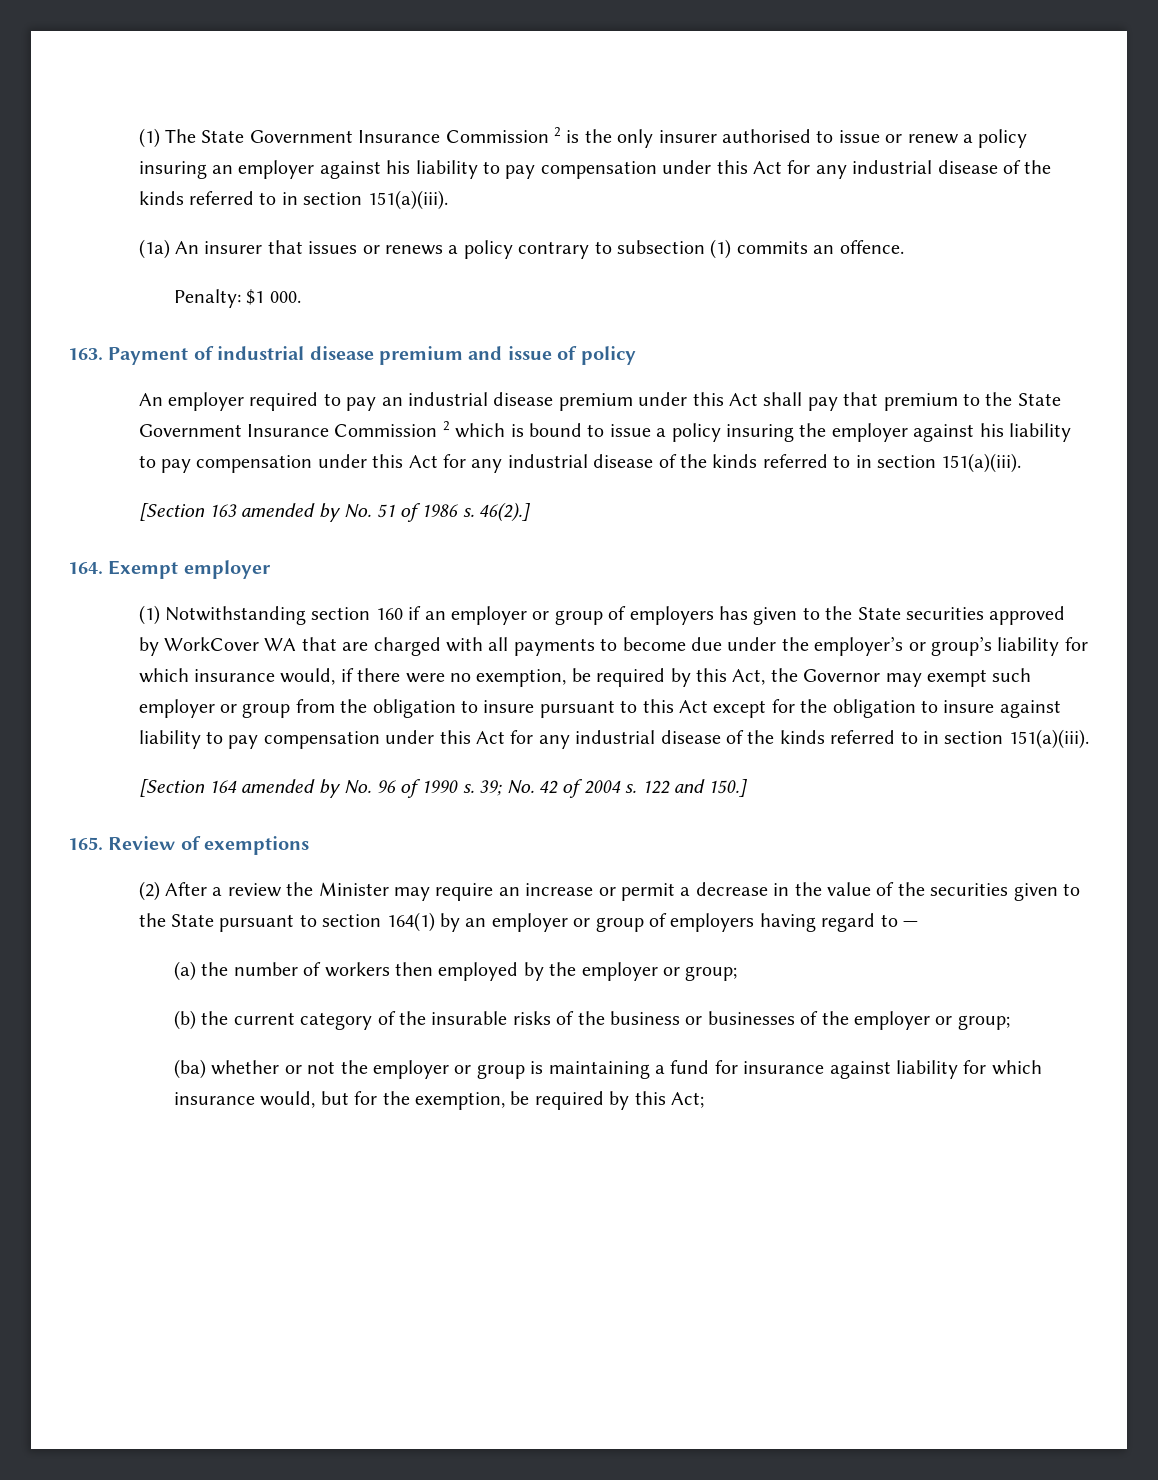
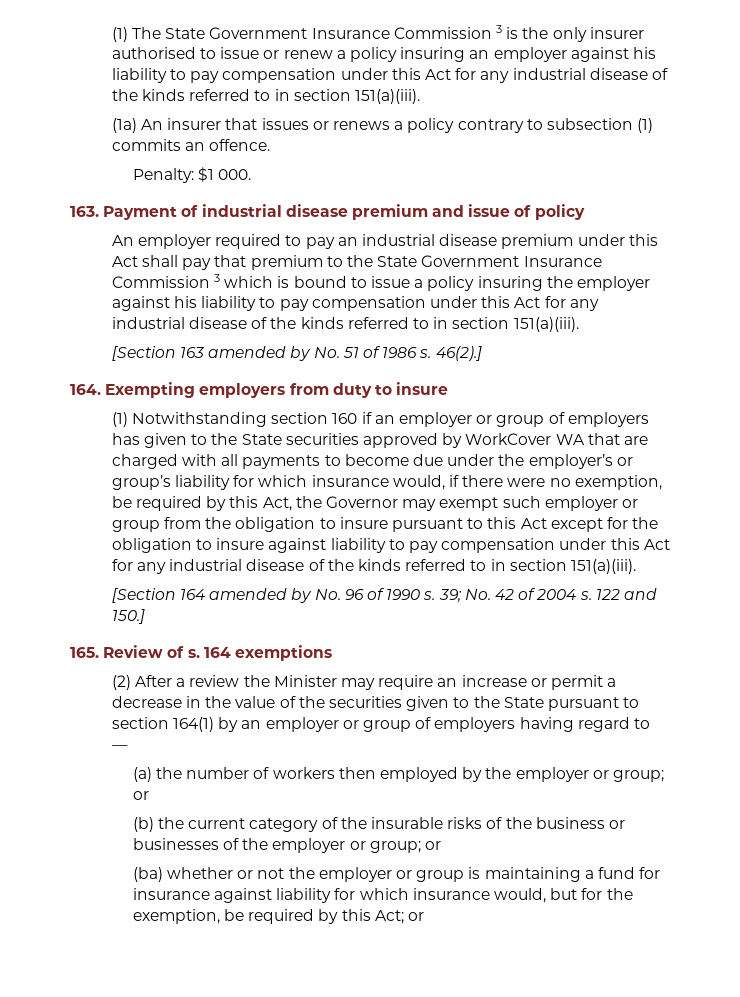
- (1) The State Government Insurance Commission 2 is the only insurer authorised to issue or renew a policy insuring an employer against his liability to pay compensation under this Act for any industrial disease of the kinds referred to in section 151(a)(iii).
+ (1) The State Government Insurance Commission 3 is the only insurer authorised to issue or renew a policy insuring an employer against his liability to pay compensation under this Act for any industrial disease of the kinds referred to in section 151(a)(iii).
- An employer required to pay an industrial disease premium under this Act shall pay that premium to the State Government Insurance Commission 2 which is bound to issue a policy insuring the employer against his liability to pay compensation under this Act for any industrial disease of the kinds referred to in section 151(a)(iii).
+ An employer required to pay an industrial disease premium under this Act shall pay that premium to the State Government Insurance Commission 3 which is bound to issue a policy insuring the employer against his liability to pay compensation under this Act for any industrial disease of the kinds referred to in section 151(a)(iii).
- 164. Exempt employer
+ 164. Exempting employers from duty to insure
- 165. Review of exemptions
+ 165. Review of s. 164 exemptions
- (a) the number of workers then employed by the employer or group;
+ (a) the number of workers then employed by the employer or group; or
- (b) the current category of the insurable risks of the business or businesses of the employer or group;
+ (b) the current category of the insurable risks of the business or businesses of the employer or group; or
- (ba) whether or not the employer or group is maintaining a fund for insurance against liability for which insurance would, but for the exemption, be required by this Act;
+ (ba) whether or not the employer or group is maintaining a fund for insurance against liability for which insurance would, but for the exemption, be required by this Act; or

